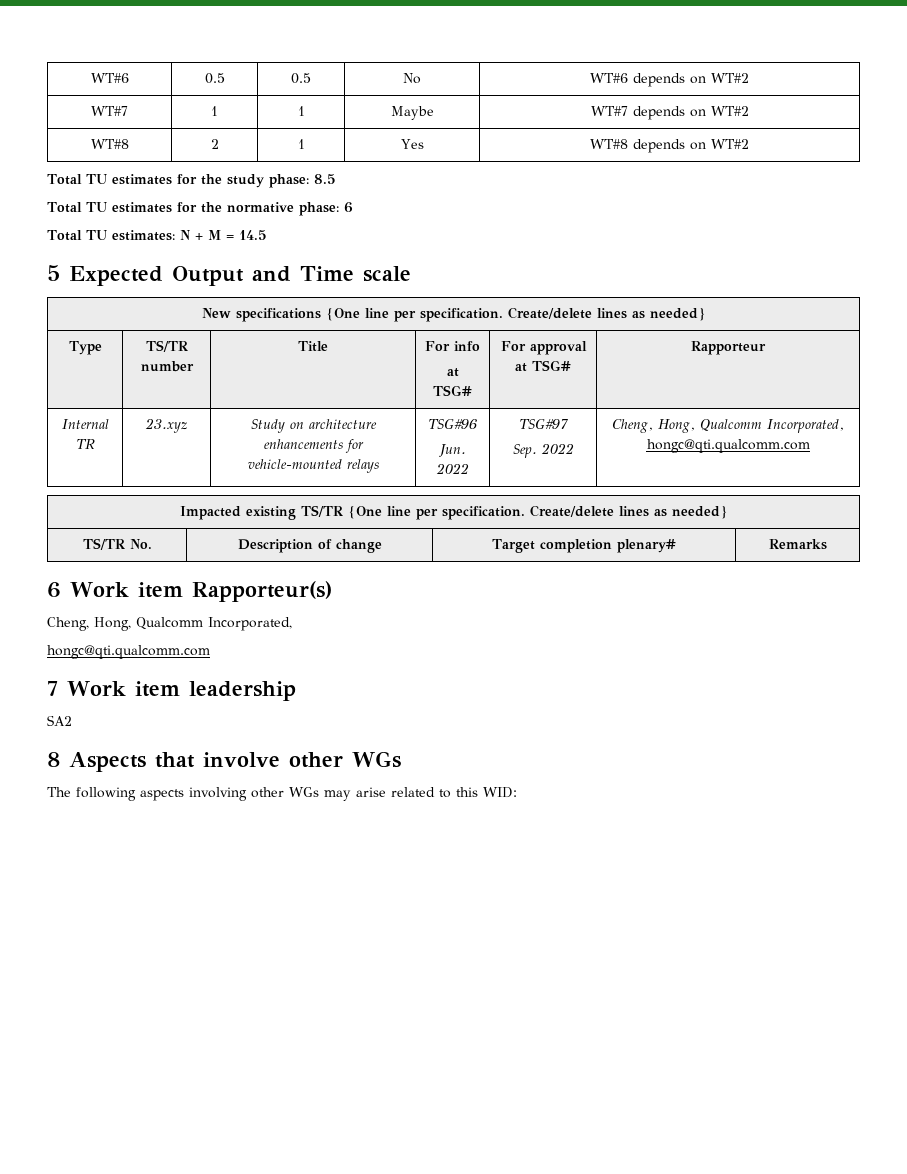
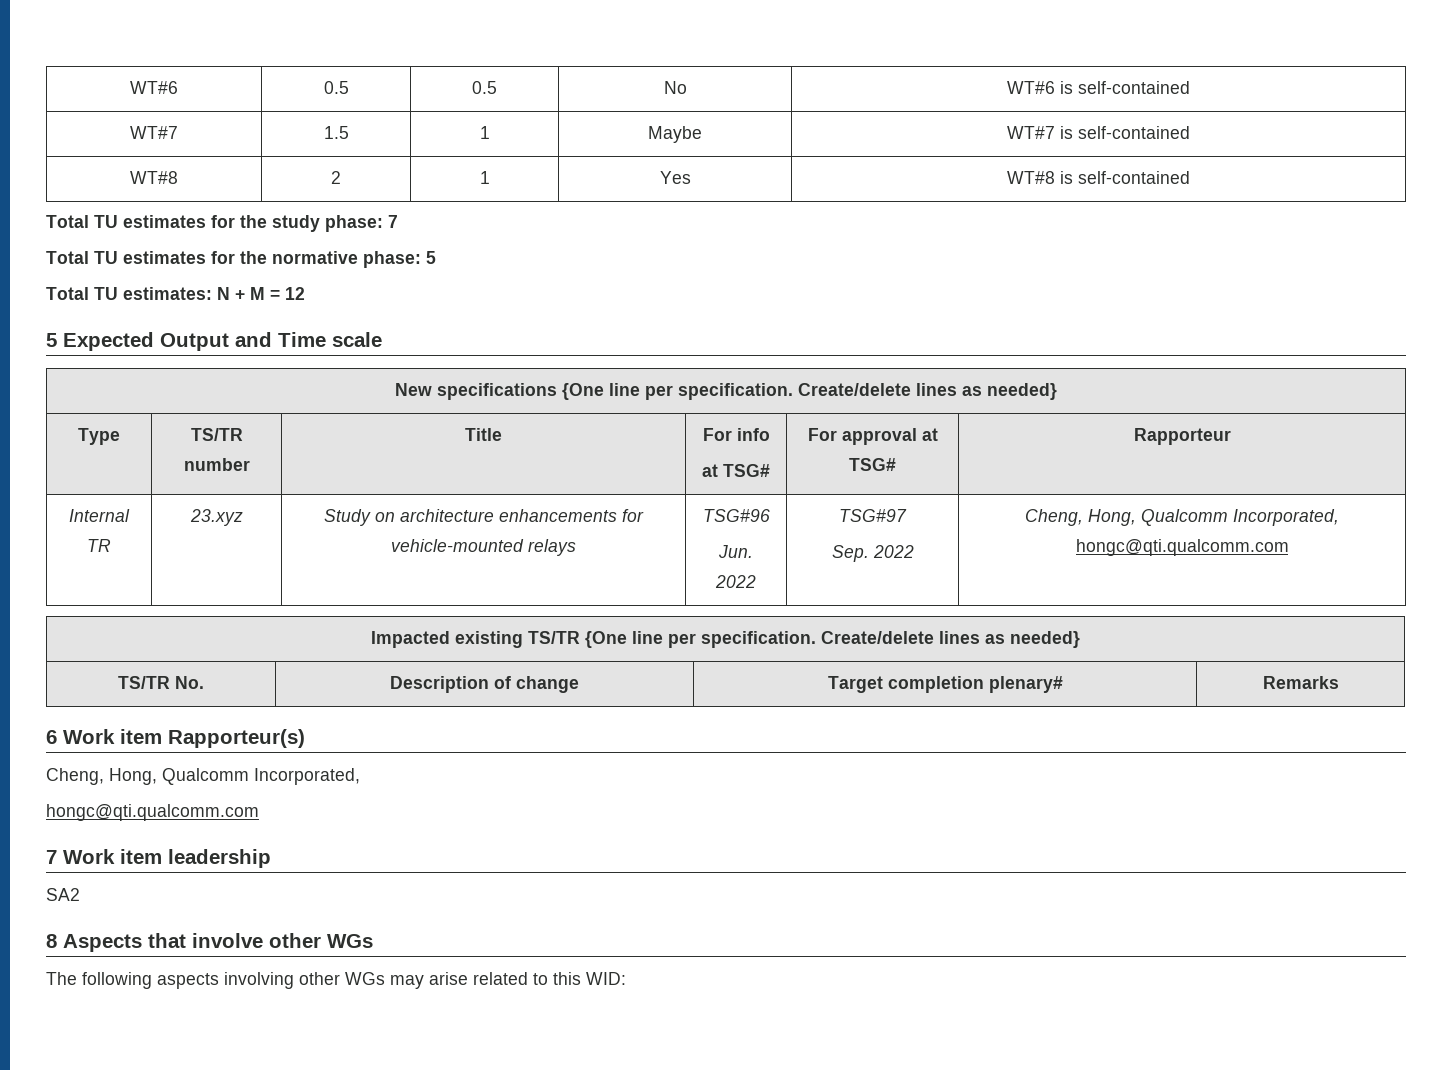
- WT#6 | 0.5 | 0.5 | No | WT#6 depends on WT#2
+ WT#6 | 0.5 | 0.5 | No | WT#6 is self-contained
- WT#7 | 1 | 1 | Maybe | WT#7 depends on WT#2
+ WT#7 | 1.5 | 1 | Maybe | WT#7 is self-contained
- WT#8 | 2 | 1 | Yes | WT#8 depends on WT#2
+ WT#8 | 2 | 1 | Yes | WT#8 is self-contained
- Total TU estimates for the study phase: 8.5
+ Total TU estimates for the study phase: 7
- Total TU estimates for the normative phase: 6
+ Total TU estimates for the normative phase: 5
- Total TU estimates: N + M = 14.5
+ Total TU estimates: N + M = 12

